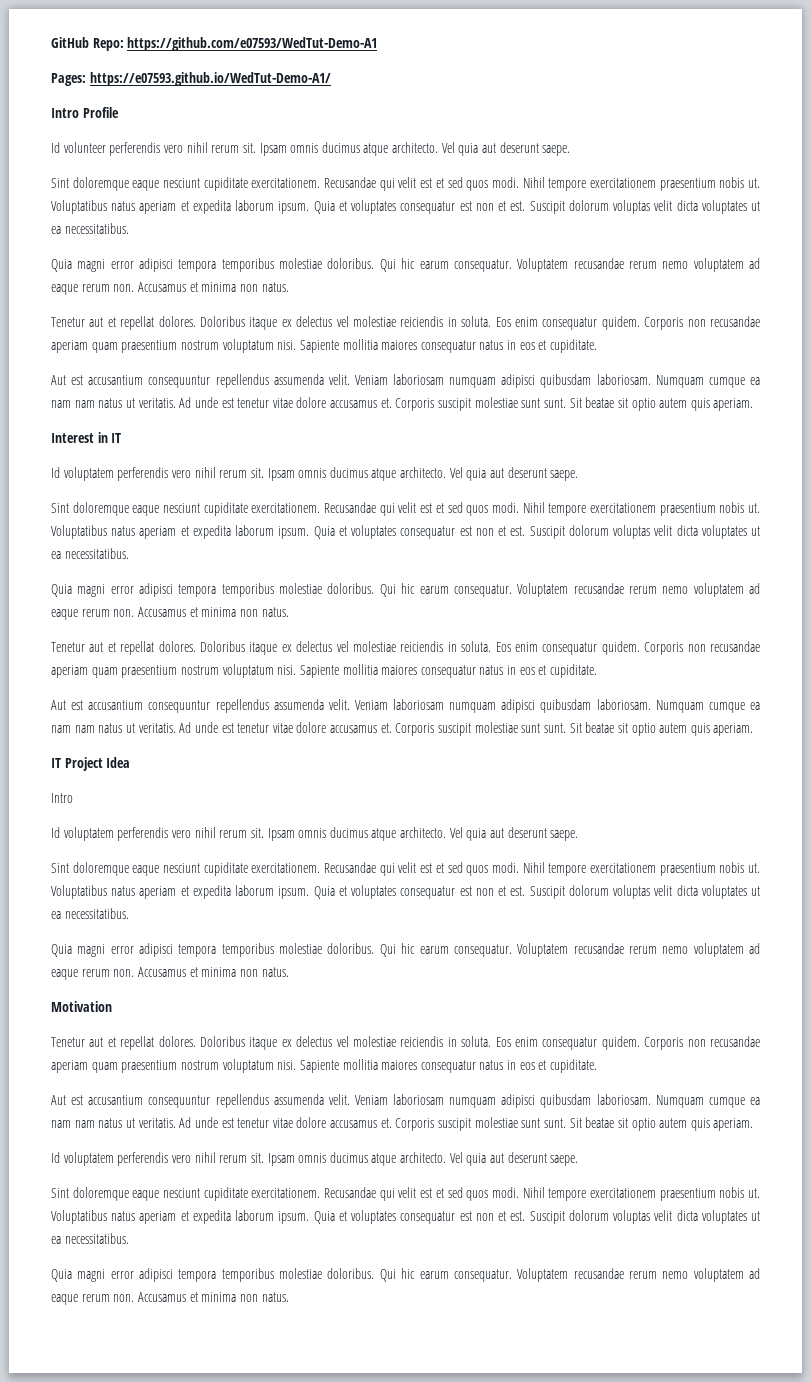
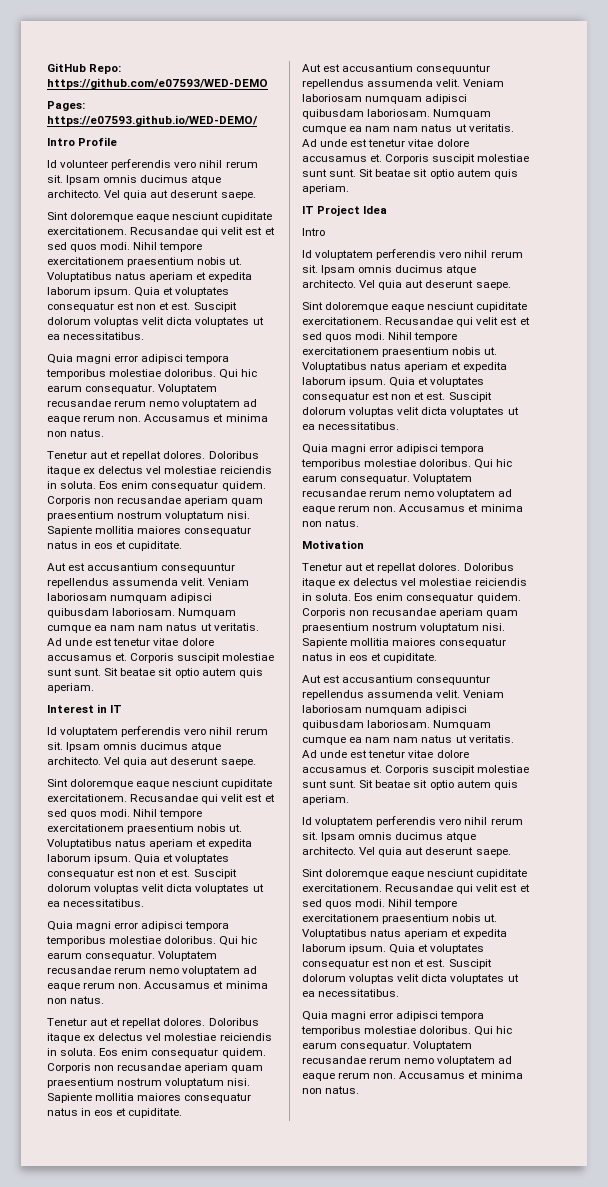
- GitHub Repo: https://github.com/e07593/WedTut-Demo-A1
+ GitHub Repo: https://github.com/e07593/WED-DEMO
- Pages: https://e07593.github.io/WedTut-Demo-A1/
+ Pages: https://e07593.github.io/WED-DEMO/

